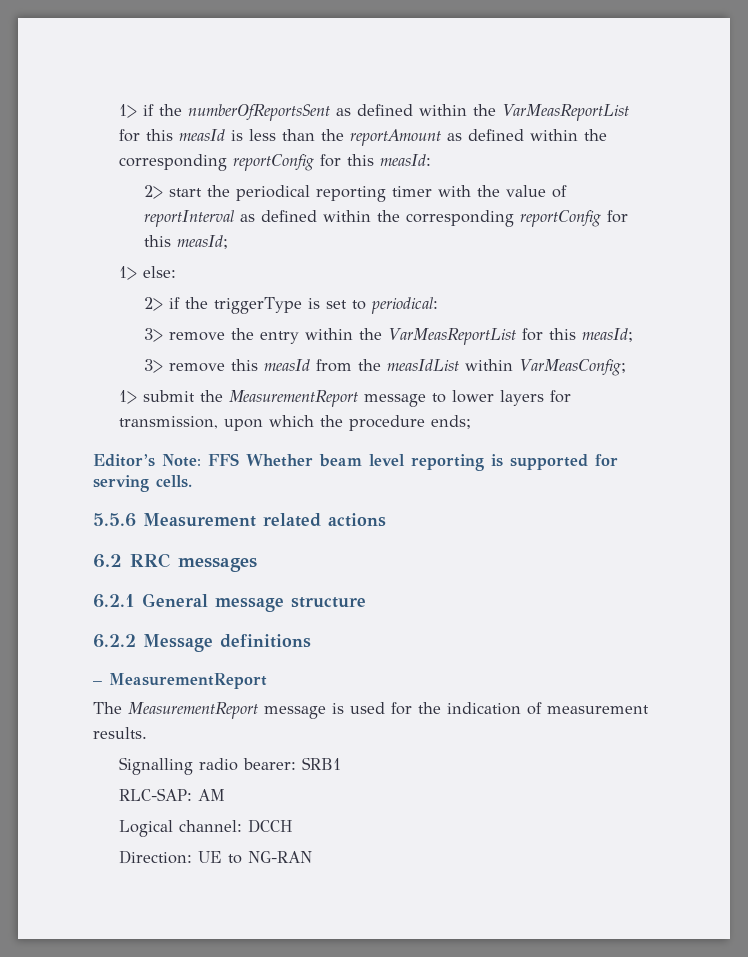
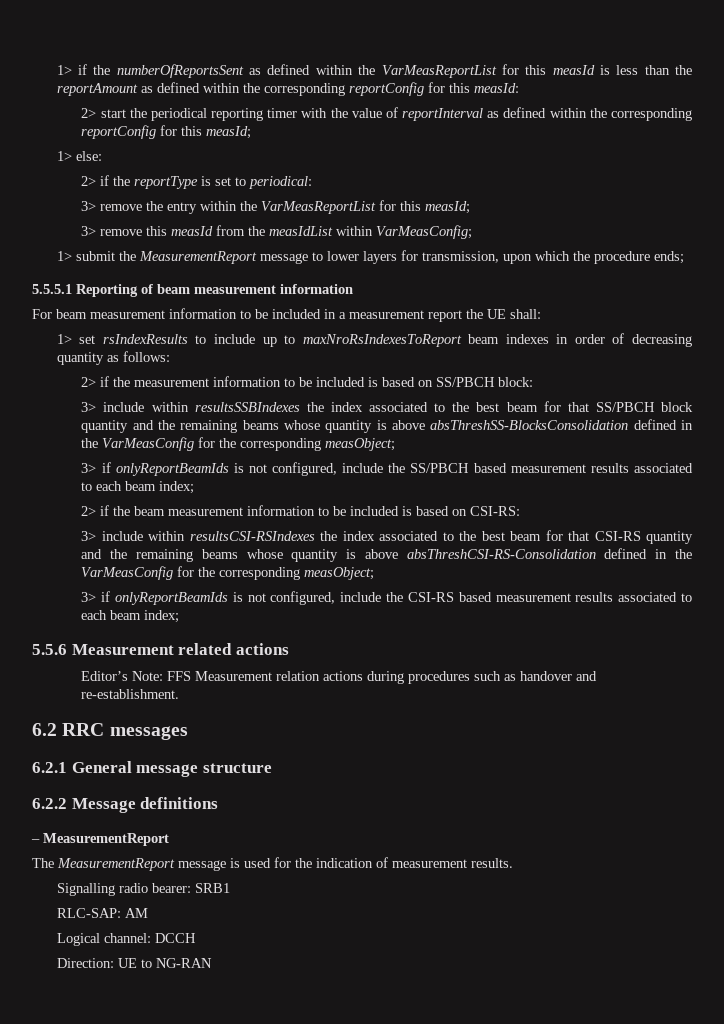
- 2> if the triggerType is set to periodical:
+ 2> if the reportType is set to periodical:
- Editor’s Note: FFS Whether beam level reporting is supported for serving cells.
+ 5.5.5.1 Reporting of beam measurement information
+ For beam measurement information to be included in a measurement report the UE shall:
+ 1> set rsIndexResults to include up to maxNroRsIndexesToReport beam indexes in order of decreasing quantity as follows:
+ 2> if the measurement information to be included is based on SS/PBCH block:
+ 3> include within resultsSSBIndexes the index associated to the best beam for that SS/PBCH block quantity and the remaining beams whose quantity is above absThreshSS-BlocksConsolidation defined in the VarMeasConfig for the corresponding measObject;
+ 3> if onlyReportBeamIds is not configured, include the SS/PBCH based measurement results associated to each beam index;
+ 2> if the beam measurement information to be included is based on CSI-RS:
+ 3> include within resultsCSI-RSIndexes the index associated to the best beam for that CSI-RS quantity and the remaining beams whose quantity is above absThreshCSI-RS-Consolidation defined in the VarMeasConfig for the corresponding measObject;
+ 3> if onlyReportBeamIds is not configured, include the CSI-RS based measurement results associated to each beam index;
  5.5.6 Measurement related actions
+ Editor’s Note: FFS Measurement relation actions during procedures such as handover and re-establishment.

